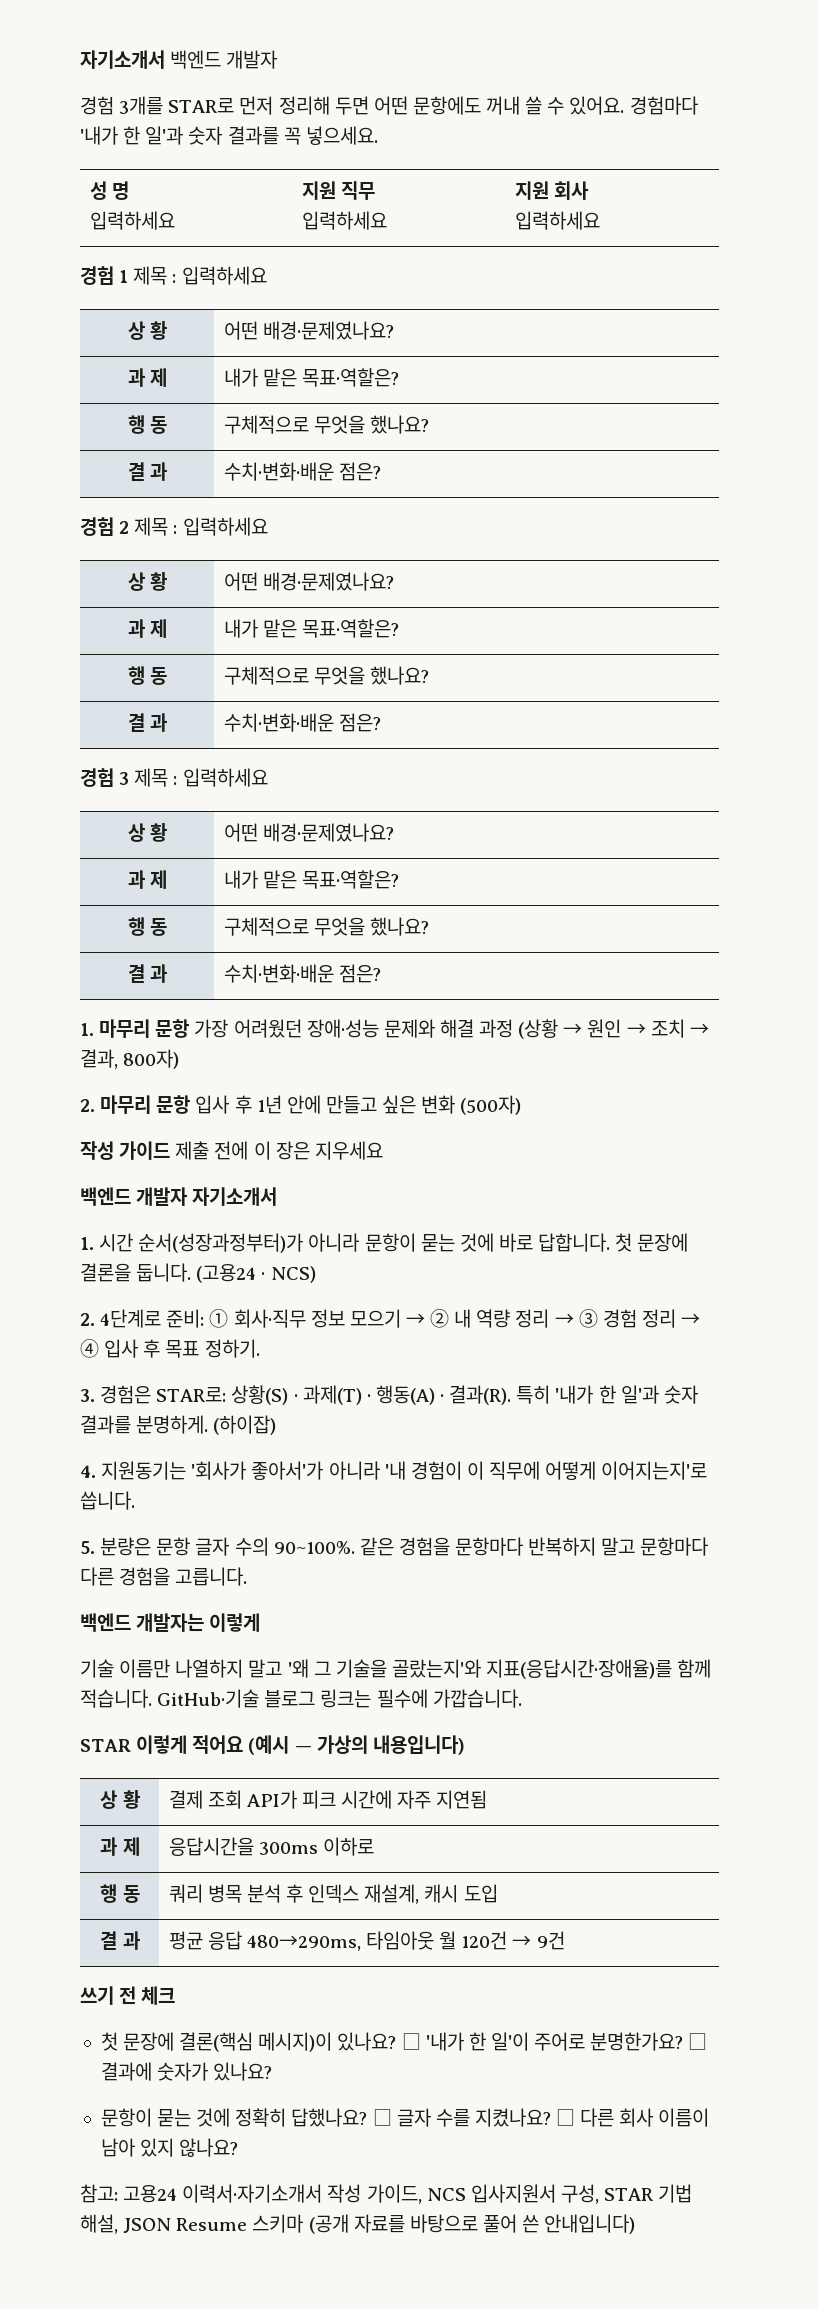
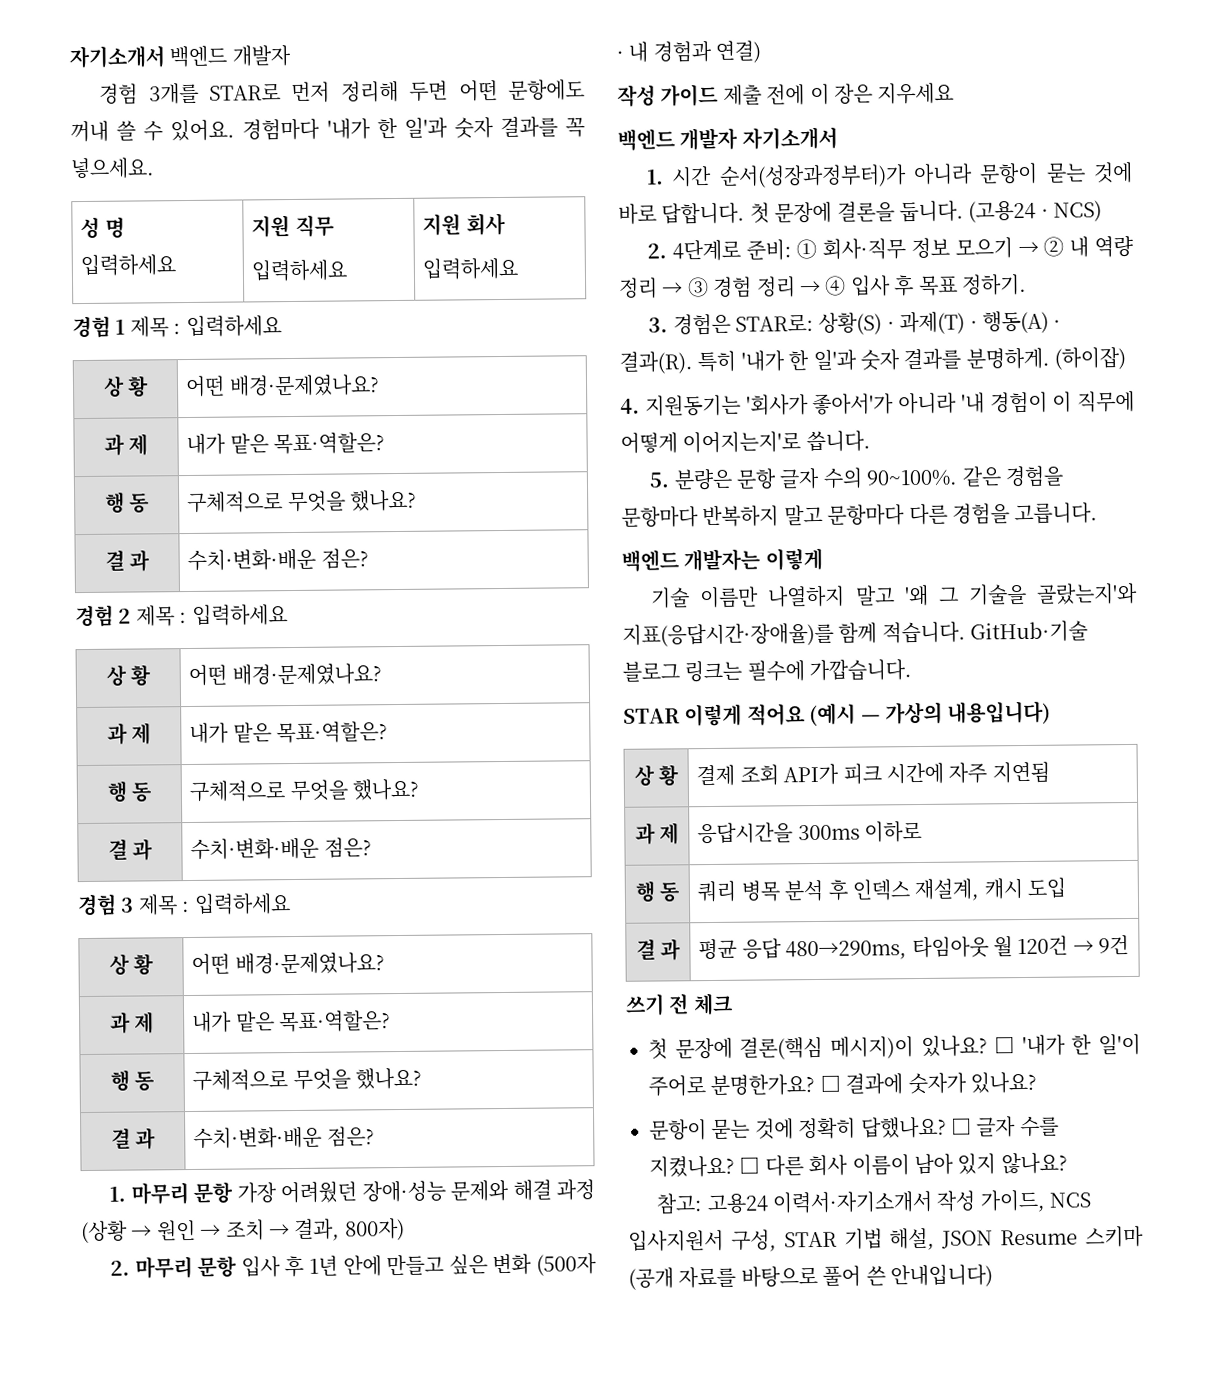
- 2. 마무리 문항 입사 후 1년 안에 만들고 싶은 변화 (500자)
+ 2. 마무리 문항 입사 후 1년 안에 만들고 싶은 변화 (500자 · 내 경험과 연결)

